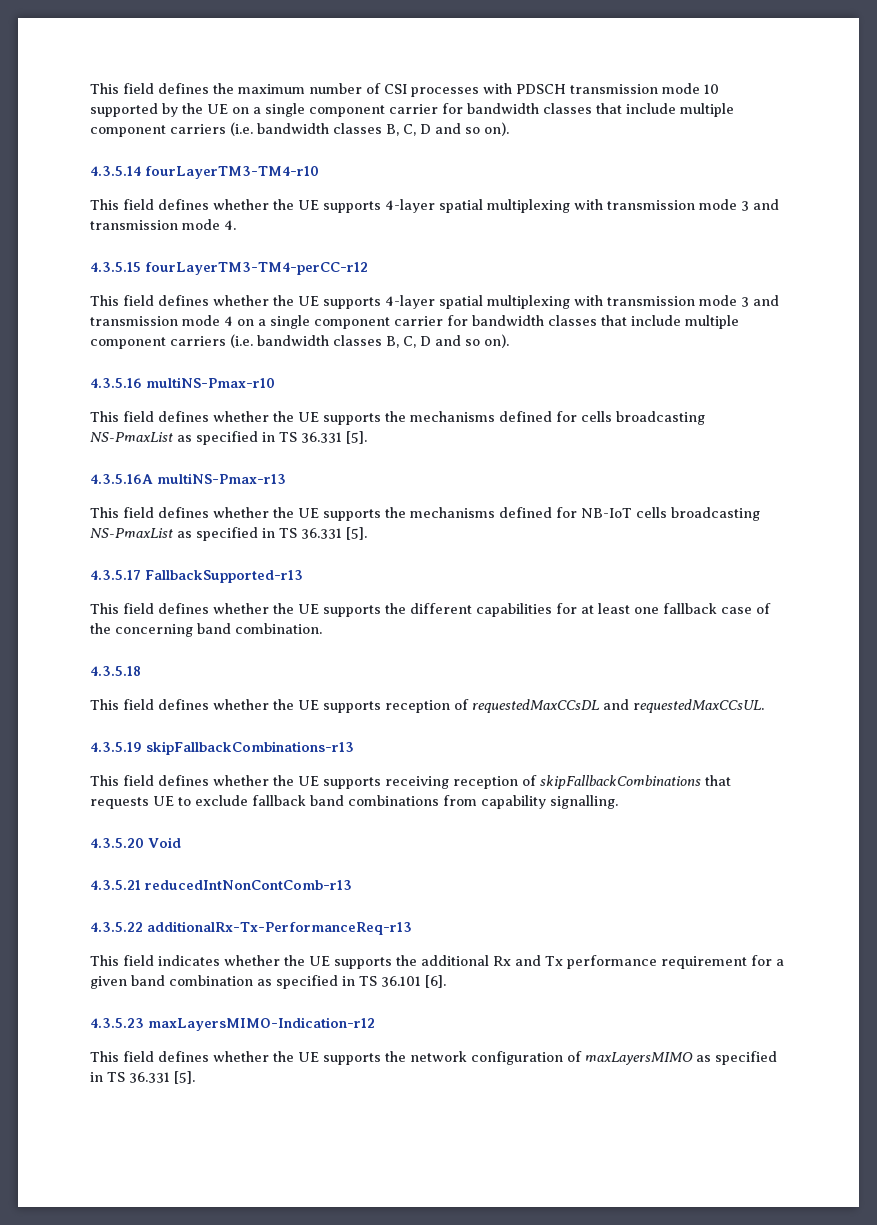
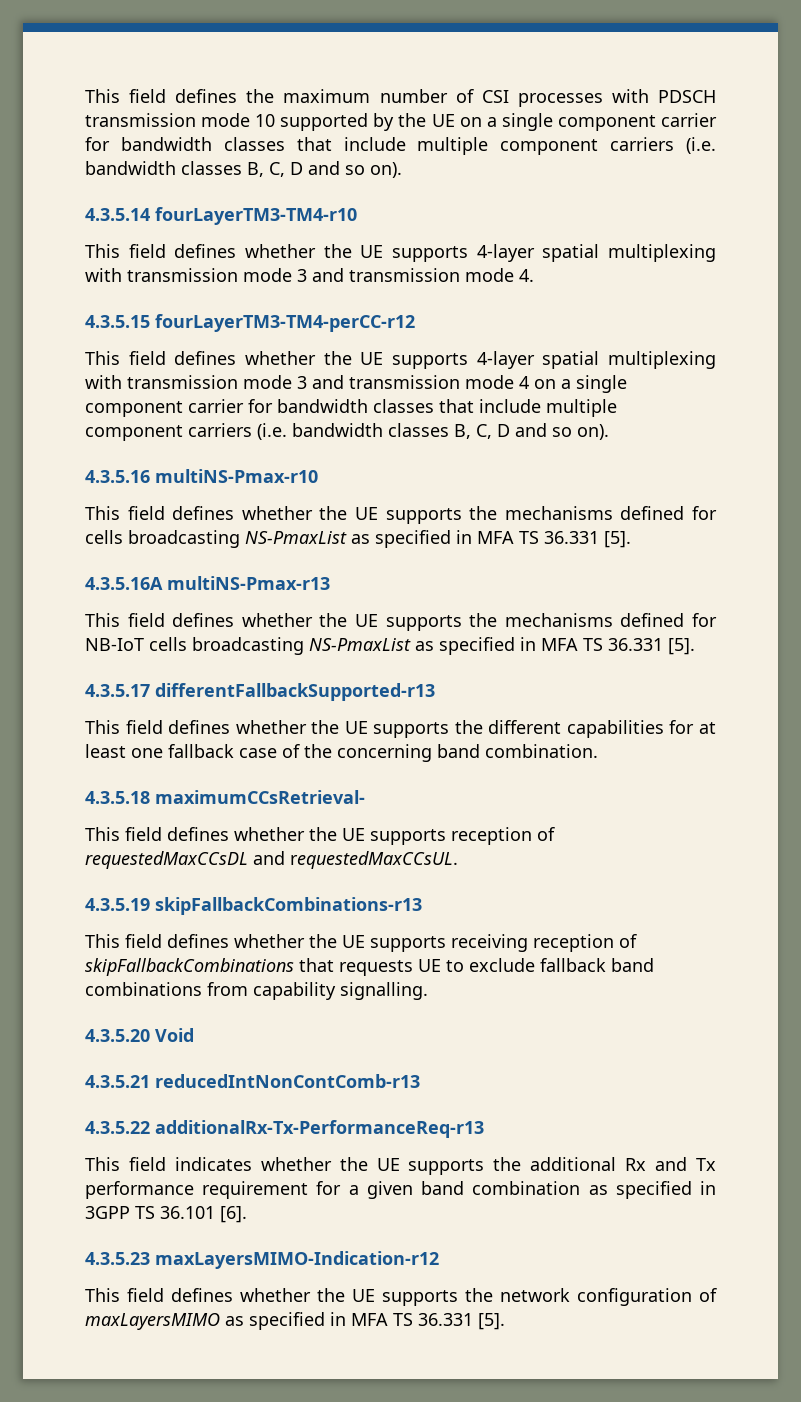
- This field defines whether the UE supports the mechanisms defined for cells broadcasting NS-PmaxList as specified in TS 36.331 [5].
+ This field defines whether the UE supports the mechanisms defined for cells broadcasting NS-PmaxList as specified in MFA TS 36.331 [5].
- This field defines whether the UE supports the mechanisms defined for NB-IoT cells broadcasting NS-PmaxList as specified in TS 36.331 [5].
+ This field defines whether the UE supports the mechanisms defined for NB-IoT cells broadcasting NS-PmaxList as specified in MFA TS 36.331 [5].
- 4.3.5.17 FallbackSupported-r13
+ 4.3.5.17 differentFallbackSupported-r13
- 4.3.5.18
+ 4.3.5.18 maximumCCsRetrieval-
- This field indicates whether the UE supports the additional Rx and Tx performance requirement for a given band combination as specified in TS 36.101 [6].
+ This field indicates whether the UE supports the additional Rx and Tx performance requirement for a given band combination as specified in 3GPP TS 36.101 [6].
- This field defines whether the UE supports the network configuration of maxLayersMIMO as specified in TS 36.331 [5].
+ This field defines whether the UE supports the network configuration of maxLayersMIMO as specified in MFA TS 36.331 [5].

